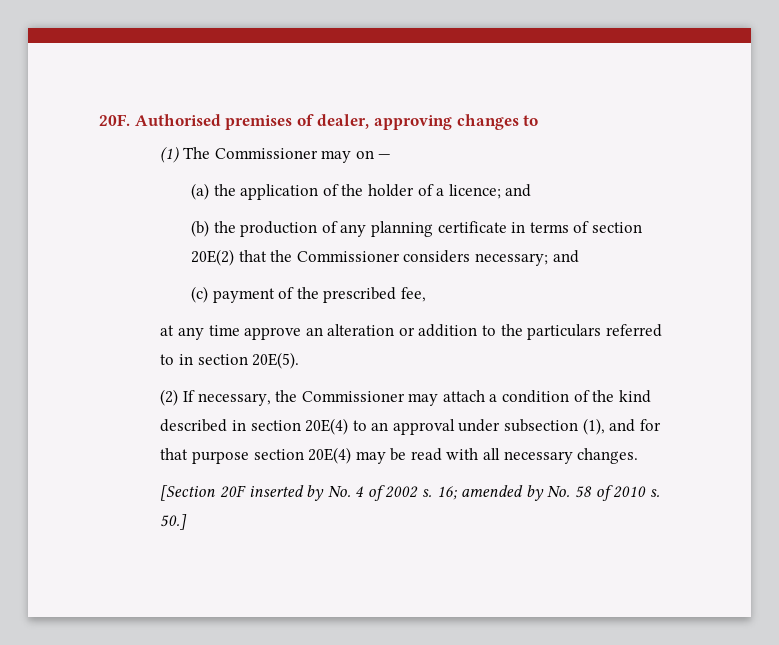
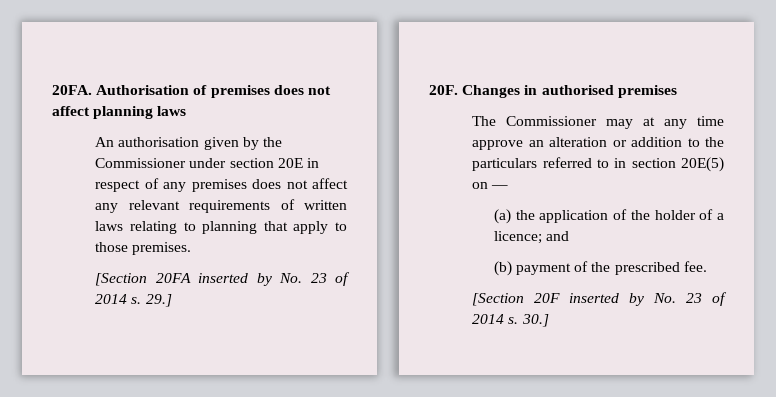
- 20F. Authorised premises of dealer, approving changes to
- (1) The Commissioner may on —
+ 20FA. Authorisation of premises does not affect planning laws
+ An authorisation given by the Commissioner under section 20E in respect of any premises does not affect any relevant requirements of written laws relating to planning that apply to those premises.
+ [Section 20FA inserted by No. 23 of 2014 s. 29.]
+ 20F. Changes in authorised premises
+ The Commissioner may at any time approve an alteration or addition to the particulars referred to in section 20E(5) on —
- (b) the production of any planning certificate in terms of section 20E(2) that the Commissioner considers necessary; and
- (c) payment of the prescribed fee,
- at any time approve an alteration or addition to the particulars referred to in section 20E(5).
- (2) If necessary, the Commissioner may attach a condition of the kind described in section 20E(4) to an approval under subsection (1), and for that purpose section 20E(4) may be read with all necessary changes.
+ (b) payment of the prescribed fee.
- [Section 20F inserted by No. 4 of 2002 s. 16; amended by No. 58 of 2010 s. 50.]
+ [Section 20F inserted by No. 23 of 2014 s. 30.]

